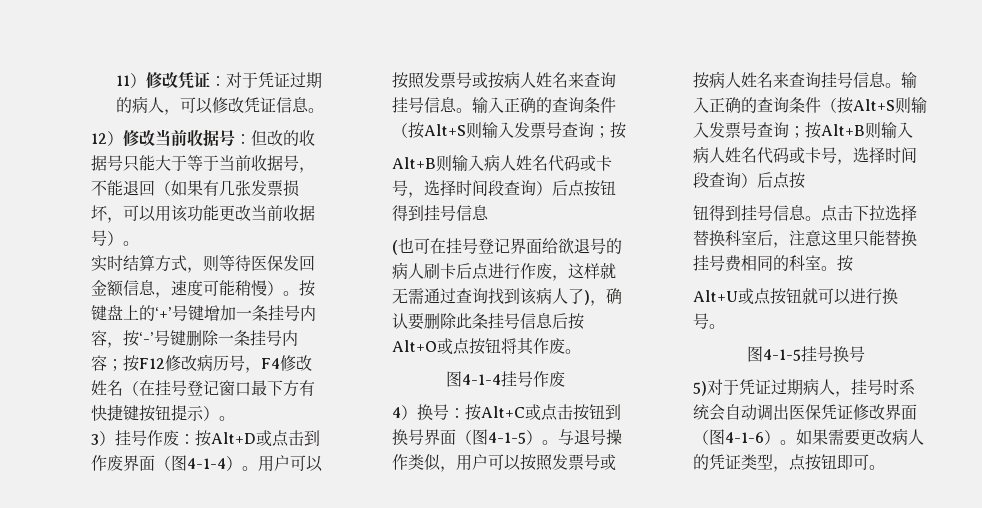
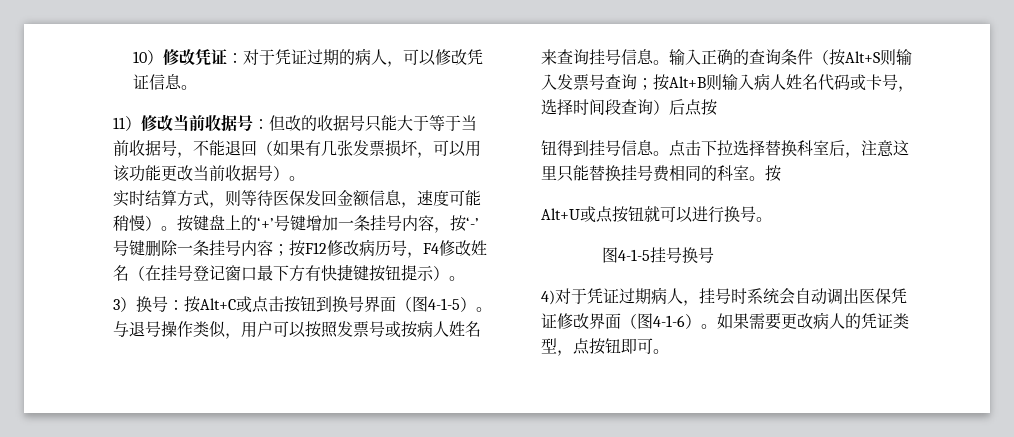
- 11）修改凭证：对于凭证过期的病人，可以修改凭证信息。
+ 10）修改凭证：对于凭证过期的病人，可以修改凭证信息。
- 12）修改当前收据号：但改的收据号只能大于等于当前收据号，不能退回（如果有几张发票损坏，可以用该功能更改当前收据号）。
+ 11）修改当前收据号：但改的收据号只能大于等于当前收据号，不能退回（如果有几张发票损坏，可以用该功能更改当前收据号）。
- 3）挂号作废：按Alt+D或点击到作废界面（图4-1-4）。用户可以按照发票号或按病人姓名来查询挂号信息。输入正确的查询条件（按Alt+S则输入发票号查询；按
- Alt+B则输入病人姓名代码或卡号，选择时间段查询）后点按钮得到挂号信息
- (也可在挂号登记界面给欲退号的病人刷卡后点进行作废，这样就无需通过查询找到该病人了)，确认要删除此条挂号信息后按Alt+O或点按钮将其作废。
- 图4-1-4挂号作废
- 4）换号：按Alt+C或点击按钮到换号界面（图4-1-5）。
+ 3）换号：按Alt+C或点击按钮到换号界面（图4-1-5）。
- 5)对于凭证过期病人，挂号时系统会自动调出医保凭证修改界面（图4-1-6）。
+ 4)对于凭证过期病人，挂号时系统会自动调出医保凭证修改界面（图4-1-6）。

